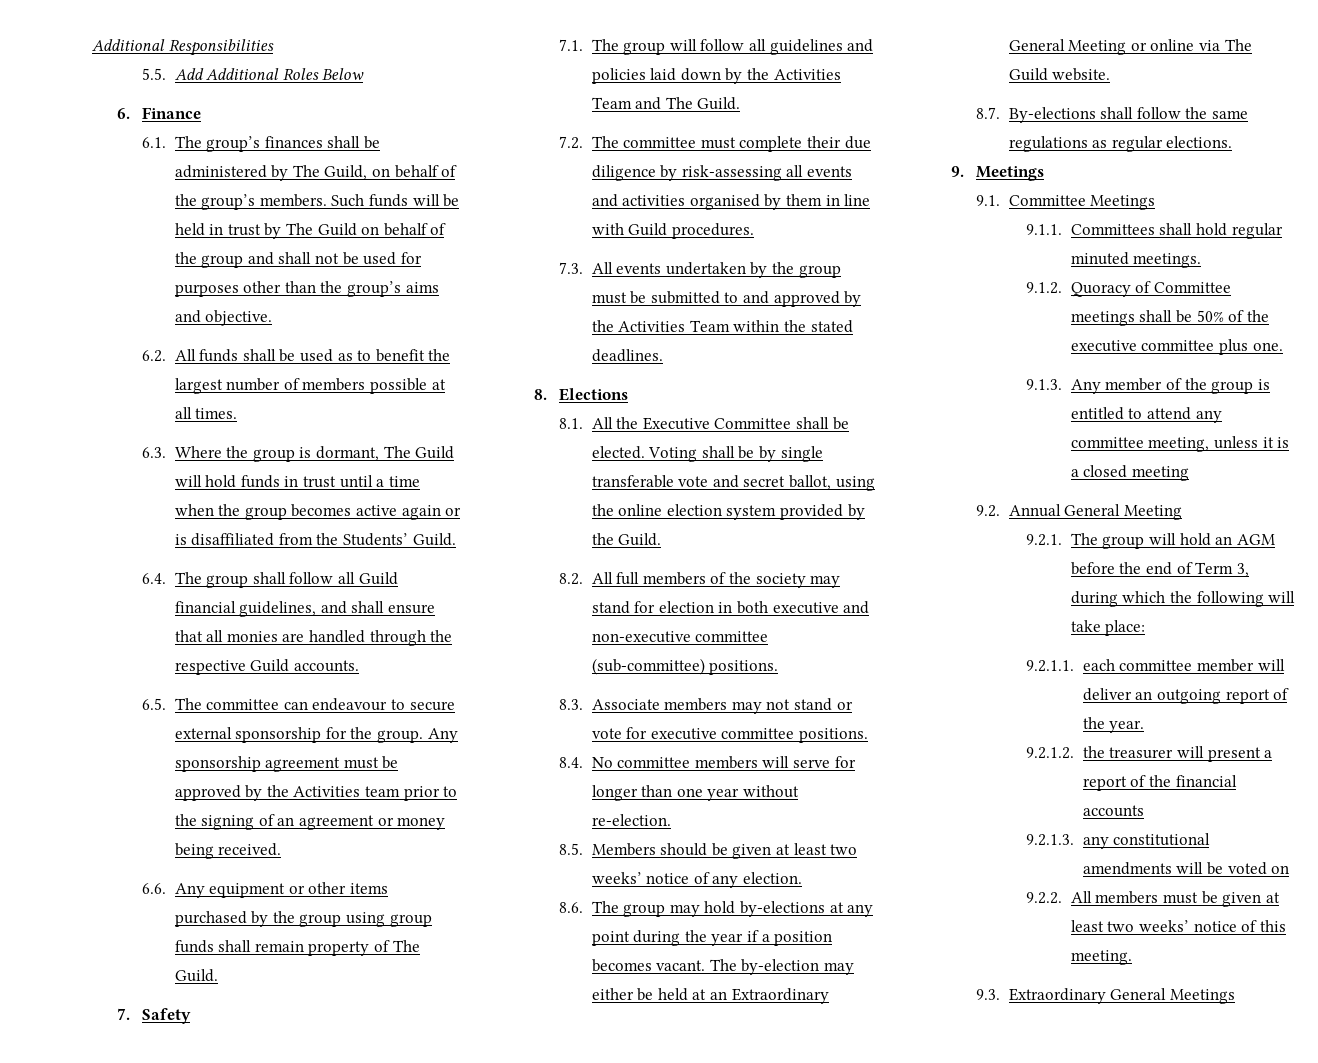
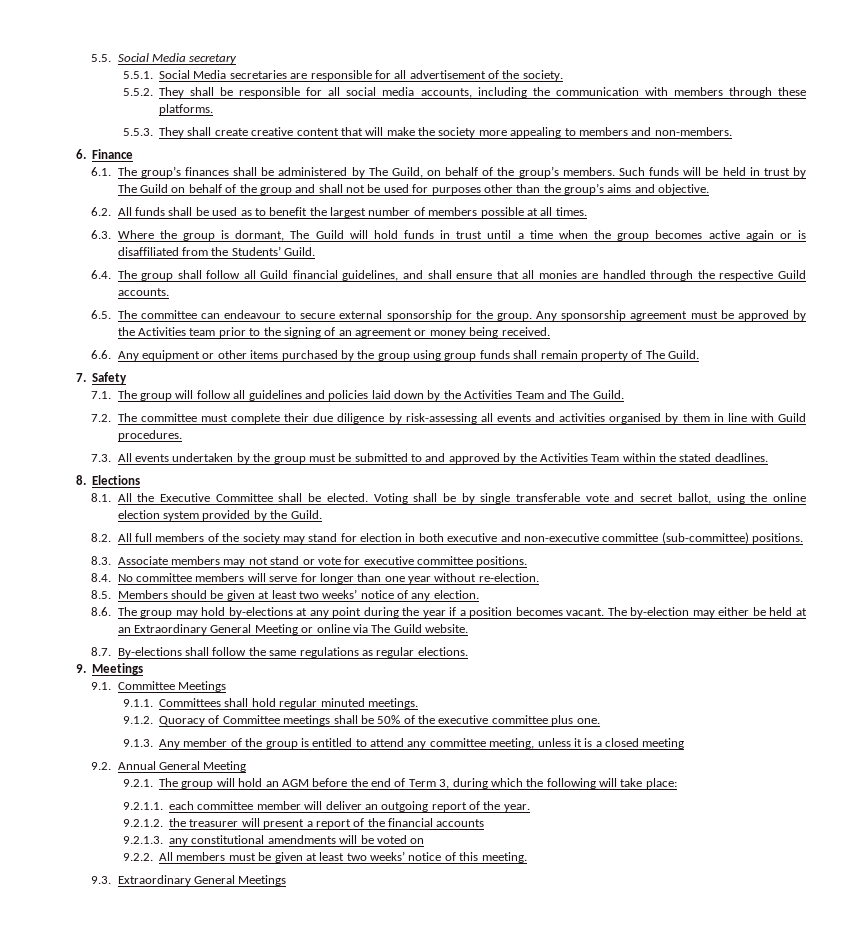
- Additional Responsibilities
- 5.5. Add Additional Roles Below
+ 5.5. Social Media secretary
+ 5.5.1. Social Media secretaries are responsible for all advertisement of the society.
+ 5.5.2. They shall be responsible for all social media accounts, including the communication with members through these platforms.
+ 5.5.3. They shall create creative content that will make the society more appealing to members and non-members.

